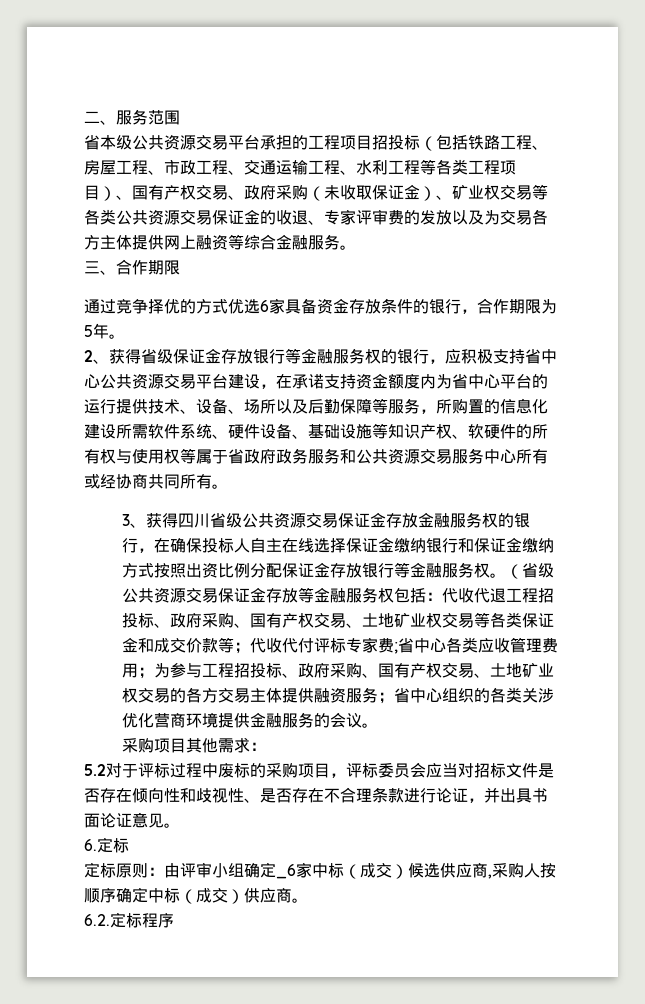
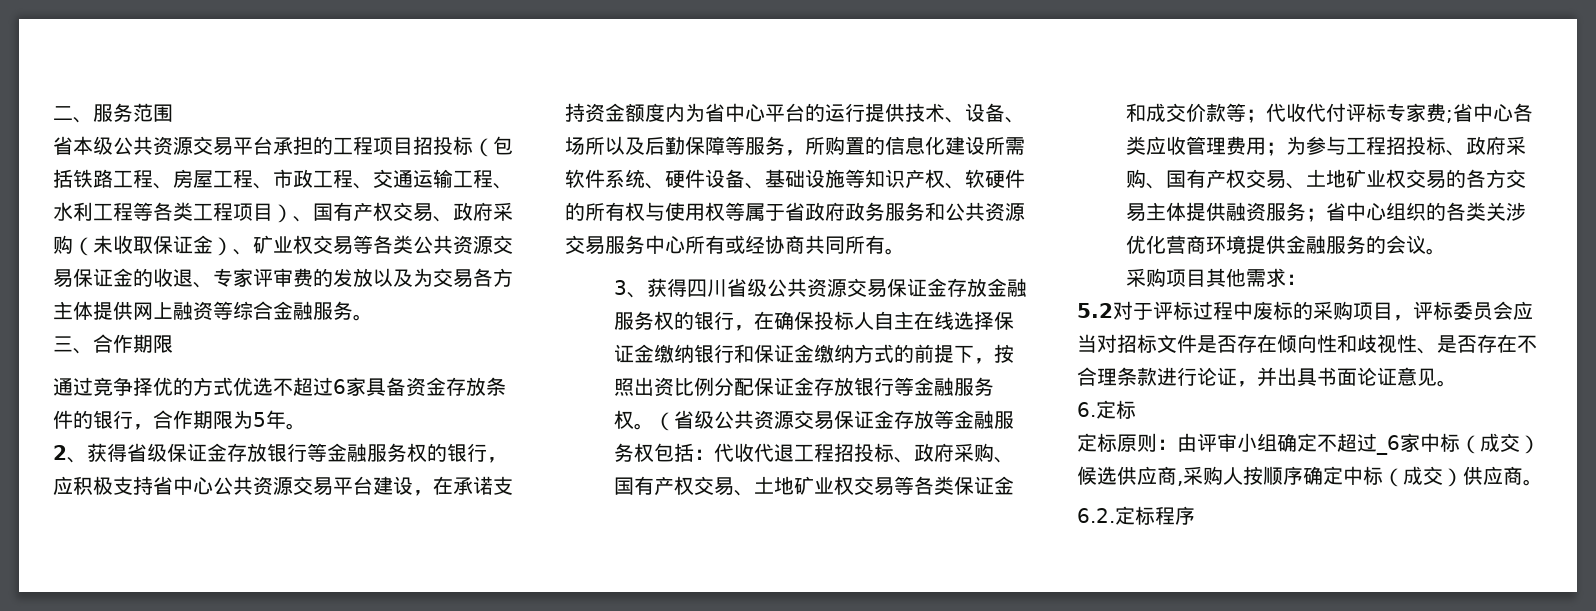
- 通过竞争择优的方式优选6家具备资金存放条件的银行，合作期限为5年。
+ 通过竞争择优的方式优选不超过6家具备资金存放条件的银行，合作期限为5年。
- 3、获得四川省级公共资源交易保证金存放金融服务权的银行，在确保投标人自主在线选择保证金缴纳银行和保证金缴纳方式按照出资比例分配保证金存放银行等金融服务权。
+ 3、获得四川省级公共资源交易保证金存放金融服务权的银行，在确保投标人自主在线选择保证金缴纳银行和保证金缴纳方式的前提下，按照出资比例分配保证金存放银行等金融服务权。
- 定标原则：由评审小组确定_6家中标（成交）候选供应商,采购人按顺序确定中标（成交）供应商。
+ 定标原则：由评审小组确定不超过_6家中标（成交）候选供应商,采购人按顺序确定中标（成交）供应商。

